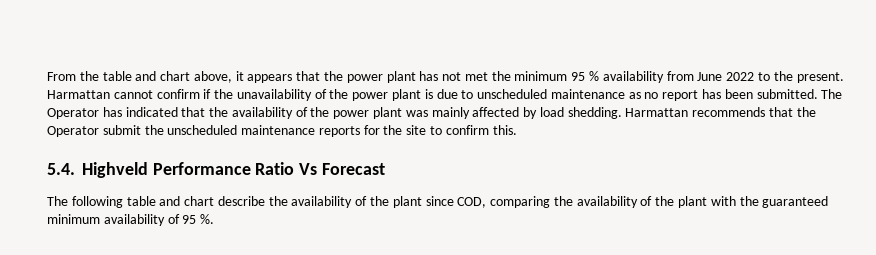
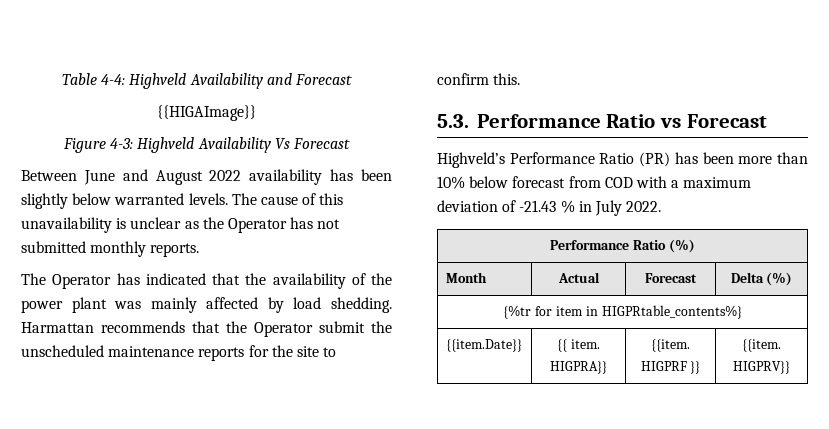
- From the table and chart above, it appears that the power plant has not met the minimum 95 % availability from June 2022 to the present. Harmattan cannot confirm if the unavailability of the power plant is due to unscheduled maintenance as no report has been submitted. The Operator has indicated that the availability of the power plant was mainly affected by load shedding.
+ Table 4-4: Highveld Availability and Forecast
+ {{HIGAImage}}
+ Figure 4-3: Highveld Availability Vs Forecast
+ Between June and August 2022 availability has been slightly below warranted levels. The cause of this unavailability is unclear as the Operator has not submitted monthly reports.
+ The Operator has indicated that the availability of the power plant was mainly affected by load shedding.
- 5.4. Highveld Performance Ratio Vs Forecast
- The following table and chart describe the availability of the plant since COD, comparing the availability of the plant with the guaranteed minimum availability of 95 %.
+ 5.3. Performance Ratio vs Forecast
+ Highveld’s Performance Ratio (PR) has been more than 10% below forecast from COD with a maximum deviation of -21.43 % in July 2022.
+ Performance Ratio (%)
+ Month | Actual | Forecast | Delta (%)
+ {%tr for item in HIGPRtable_contents%}
+ {{item.Date}} | {{ item. HIGPRA}} | {{item. HIGPRF }} | {{item. HIGPRV}}

